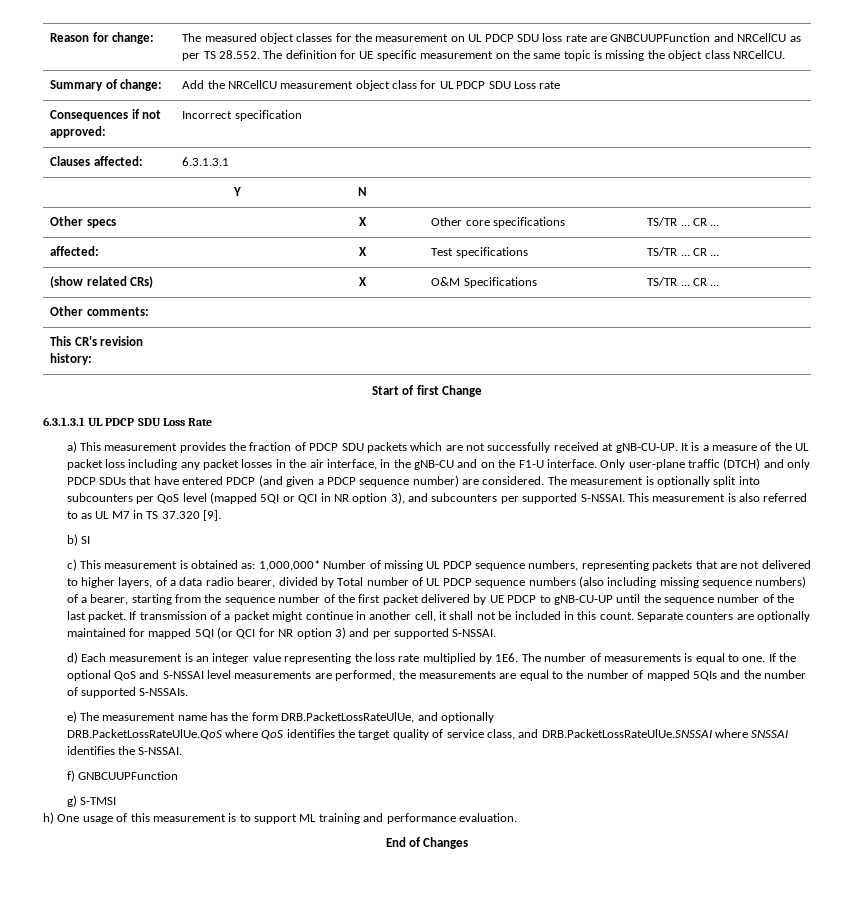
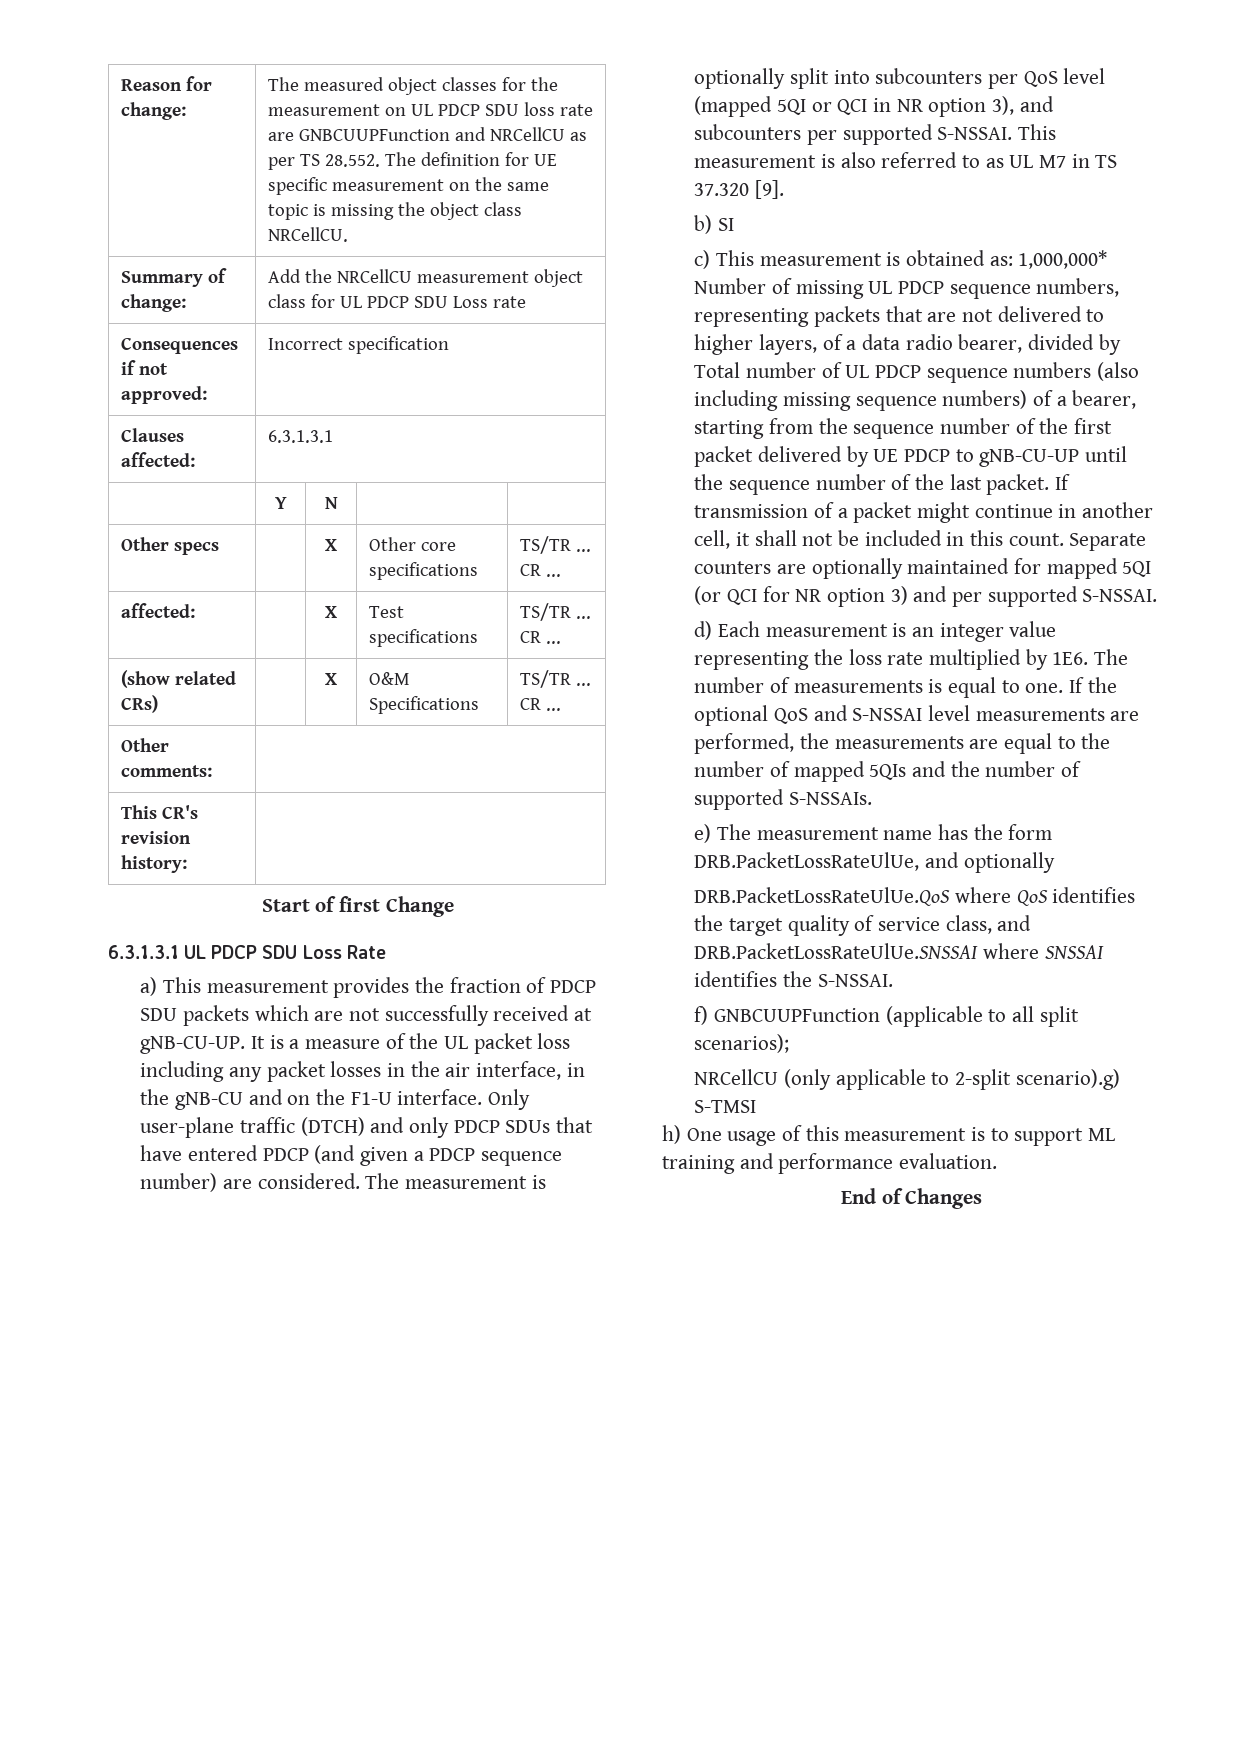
- f) GNBCUUPFunction
- g) S-TMSI
+ f) GNBCUUPFunction (applicable to all split scenarios);
+ NRCellCU (only applicable to 2-split scenario).g) S-TMSI

